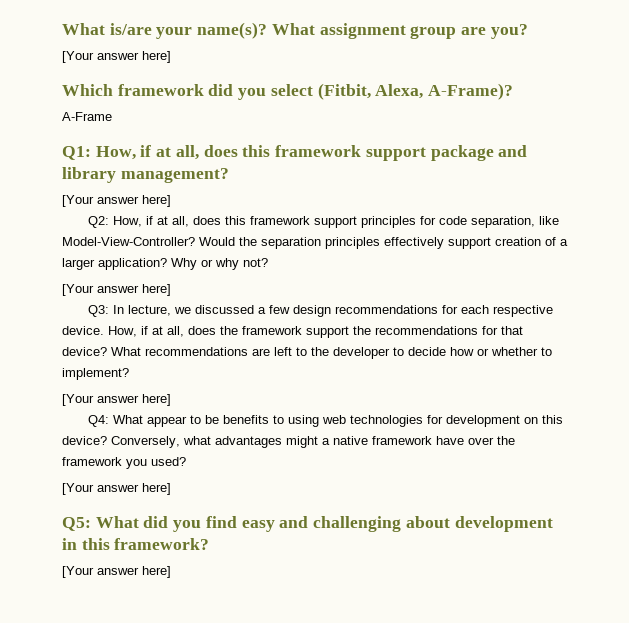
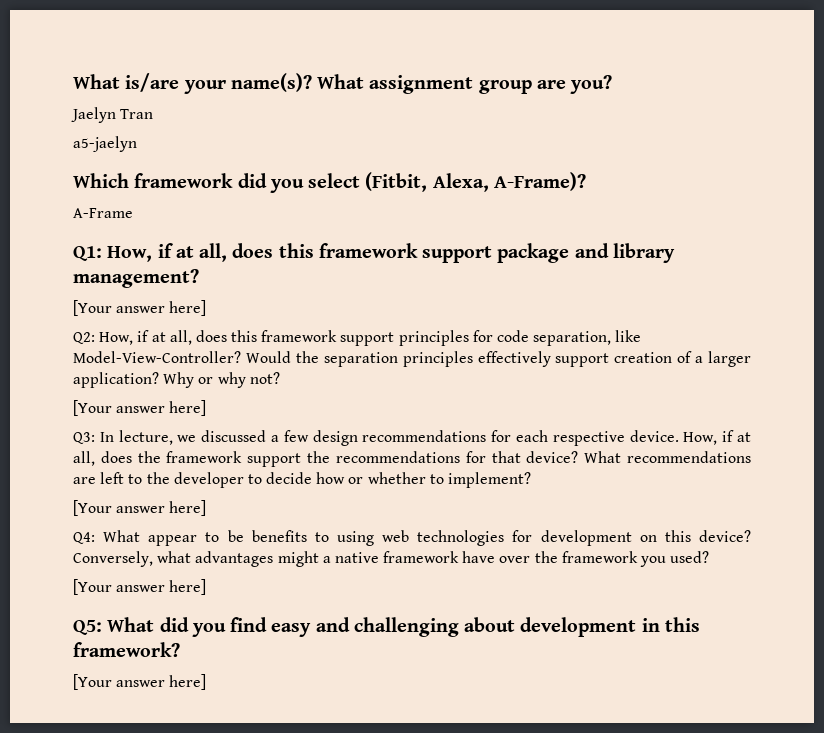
  What assignment group are you?
- [Your answer here]
+ Jaelyn Tran
+ a5-jaelyn

